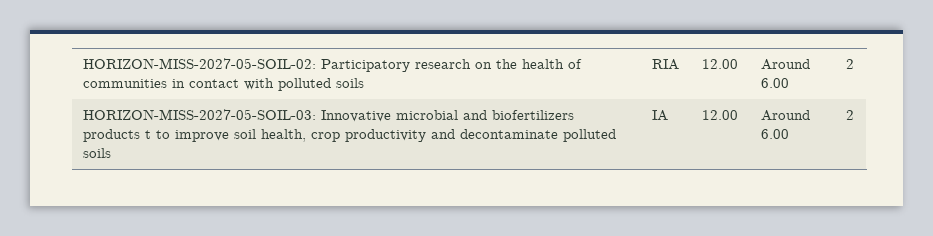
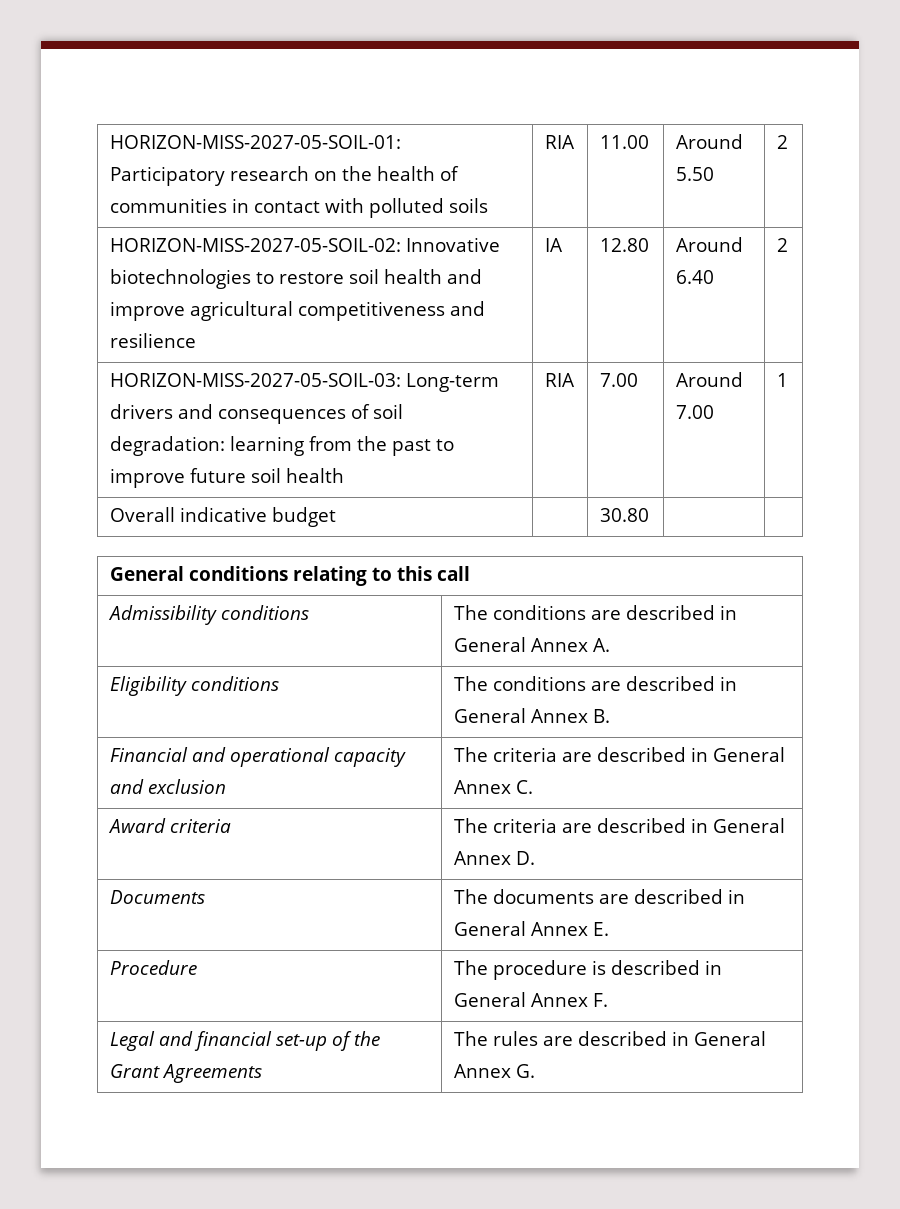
- HORIZON-MISS-2027-05-SOIL-02: Participatory research on the health of communities in contact with polluted soils | RIA | 12.00 | Around 6.00 | 2
- HORIZON-MISS-2027-05-SOIL-03: Innovative microbial and biofertilizers products t to improve soil health, crop productivity and decontaminate polluted soils | IA | 12.00 | Around 6.00 | 2
+ HORIZON-MISS-2027-05-SOIL-01: Participatory research on the health of communities in contact with polluted soils | RIA | 11.00 | Around 5.50 | 2
+ HORIZON-MISS-2027-05-SOIL-02: Innovative biotechnologies to restore soil health and improve agricultural competitiveness and resilience | IA | 12.80 | Around 6.40 | 2
+ HORIZON-MISS-2027-05-SOIL-03: Long-term drivers and consequences of soil degradation: learning from the past to improve future soil health | RIA | 7.00 | Around 7.00 | 1
+ Overall indicative budget | | 30.80 | |
+ General conditions relating to this call
+ Admissibility conditions | The conditions are described in General Annex A.
+ Eligibility conditions | The conditions are described in General Annex B.
+ Financial and operational capacity and exclusion | The criteria are described in General Annex C.
+ Award criteria | The criteria are described in General Annex D.
+ Documents | The documents are described in General Annex E.
+ Procedure | The procedure is described in General Annex F.
+ Legal and financial set-up of the Grant Agreements | The rules are described in General Annex G.

